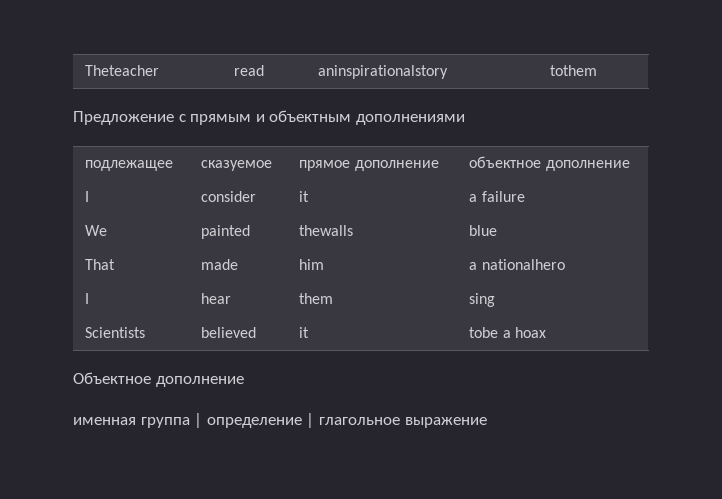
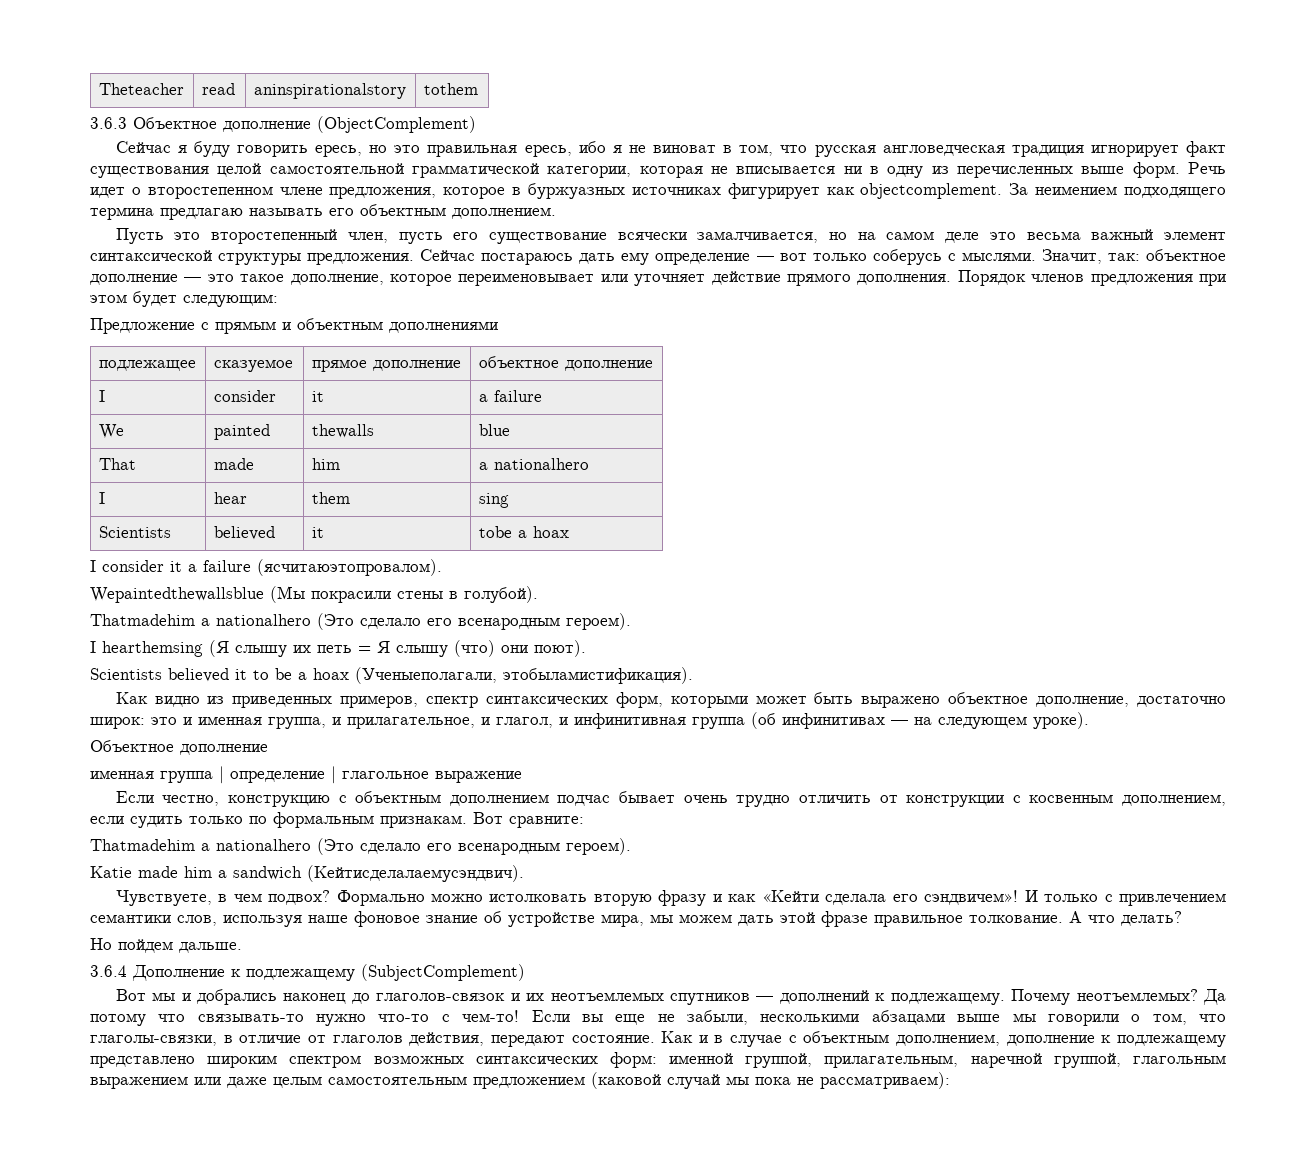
+ 3.6.3 Объектное дополнение (ObjectComplement)
+ Сейчас я буду говорить ересь, но это правильная ересь, ибо я не виноват в том, что русская англоведческая традиция игнорирует факт существования целой самостоятельной грамматической категории, которая не вписывается ни в одну из перечисленных выше форм. Речь идет о второстепенном члене предложения, которое в буржуазных источниках фигурирует как objectcomplement. За неимением подходящего термина предлагаю называть его объектным дополнением.
+ Пусть это второстепенный член, пусть его существование всячески замалчивается, но на самом деле это весьма важный элемент синтаксической структуры предложения. Сейчас постараюсь дать ему определение — вот только соберусь с мыслями. Значит, так: объектное дополнение — это такое дополнение, которое переименовывает или уточняет действие прямого дополнения. Порядок членов предложения при этом будет следующим:
+ I consider it a failure (ясчитаюэтопровалом).
+ Wepaintedthewallsblue (Мы покрасили стены в голубой).
+ Thatmadehim a nationalhero (Это сделало его всенародным героем).
+ I hearthemsing (Я слышу их петь = Я слышу (что) они поют).
+ Scientists believed it to be a hoax (Ученыеполагали, этобыламистификация).
+ Как видно из приведенных примеров, спектр синтаксических форм, которыми может быть выражено объектное дополнение, достаточно широк: это и именная группа, и прилагательное, и глагол, и инфинитивная группа (об инфинитивах — на следующем уроке).
+ Если честно, конструкцию с объектным дополнением подчас бывает очень трудно отличить от конструкции с косвенным дополнением, если судить только по формальным признакам. Вот сравните:
+ Thatmadehim a nationalhero (Это сделало его всенародным героем).
+ Katie made him a sandwich (Кейтисделалаемусэндвич).
+ Чувствуете, в чем подвох? Формально можно истолковать вторую фразу и как «Кейти сделала его сэндвичем»! И только с привлечением семантики слов, используя наше фоновое знание об устройстве мира, мы можем дать этой фразе правильное толкование. А что делать?
+ Но пойдем дальше.
+ 3.6.4 Дополнение к подлежащему (SubjectComplement)
+ Вот мы и добрались наконец до глаголов-связок и их неотъемлемых спутников — дополнений к подлежащему. Почему неотъемлемых? Да потому что связывать-то нужно что-то с чем-то! Если вы еще не забыли, несколькими абзацами выше мы говорили о том, что глаголы-связки, в отличие от глаголов действия, передают состояние. Как и в случае с объектным дополнением, дополнение к подлежащему представлено широким спектром возможных синтаксических форм: именной группой, прилагательным, наречной группой, глагольным выражением или даже целым самостоятельным предложением (каковой случай мы пока не рассматриваем):

